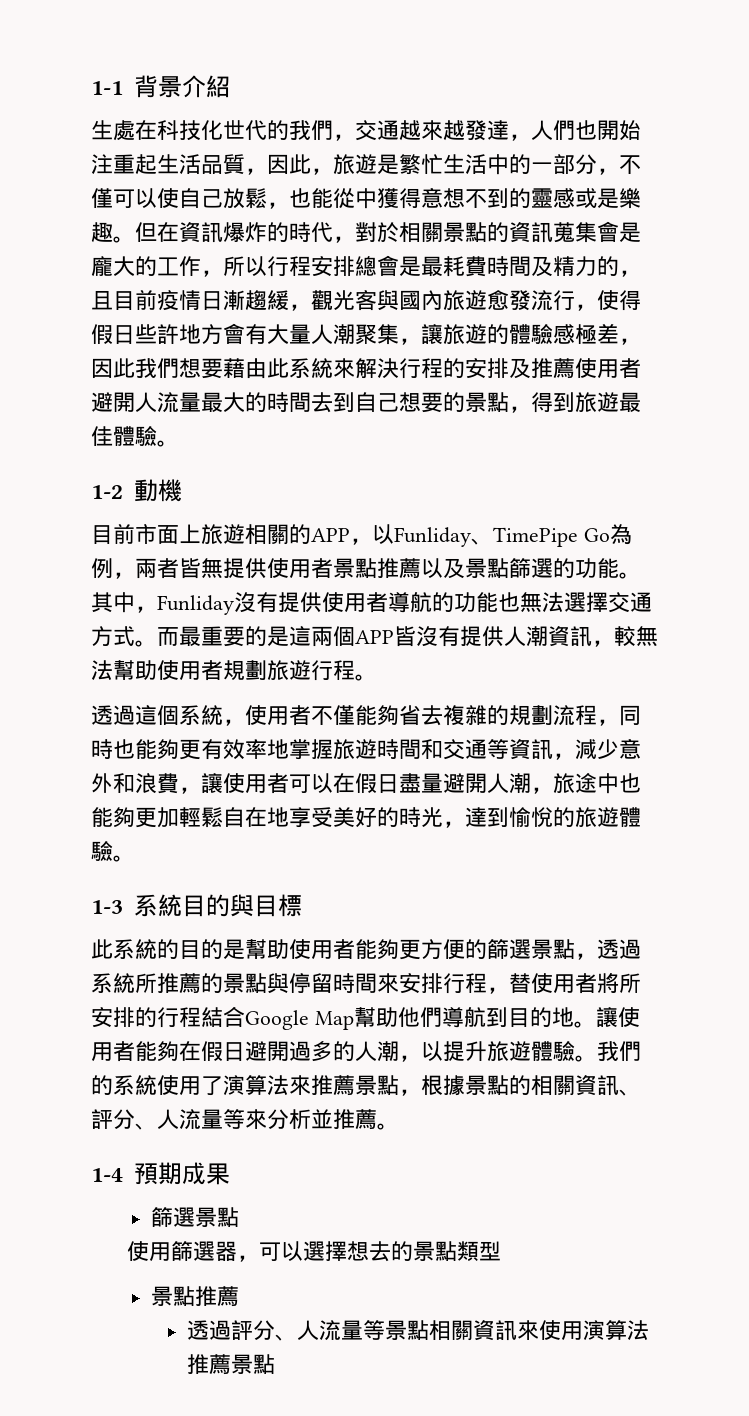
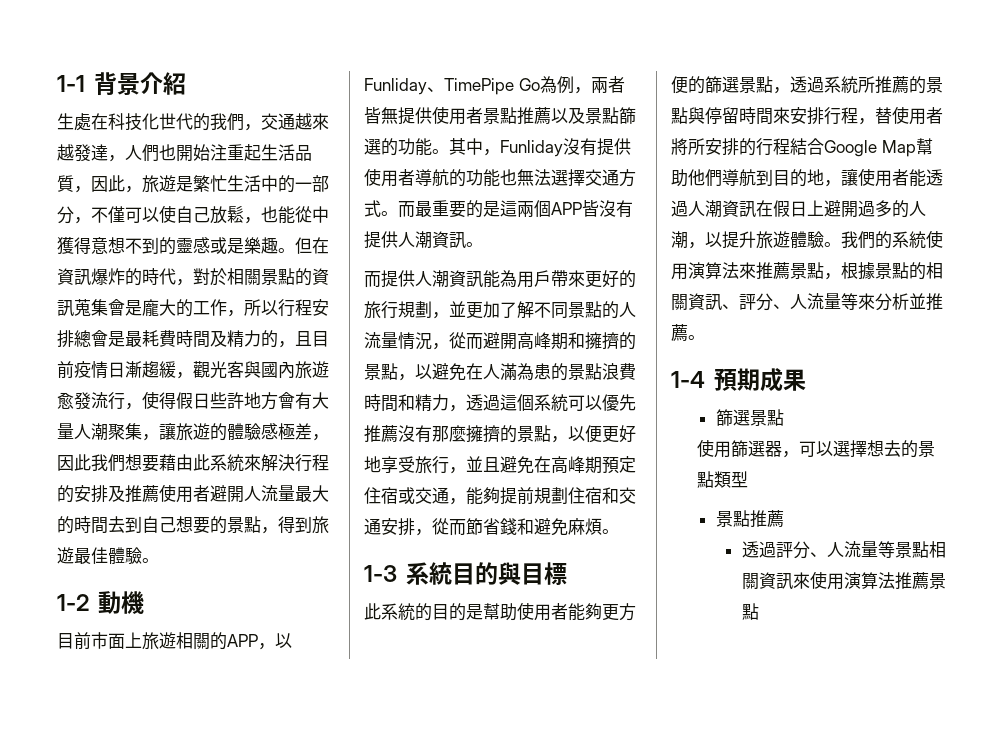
- 而最重要的是這兩個APP皆沒有提供人潮資訊，較無法幫助使用者規劃旅遊行程。
- 透過這個系統，使用者不僅能夠省去複雜的規劃流程，同時也能夠更有效率地掌握旅遊時間和交通等資訊，減少意外和浪費，讓使用者可以在假日盡量避開人潮，旅途中也能夠更加輕鬆自在地享受美好的時光，達到愉悅的旅遊體驗。
+ 而最重要的是這兩個APP皆沒有提供人潮資訊。
+ 而提供人潮資訊能為用戶帶來更好的旅行規劃，並更加了解不同景點的人流量情況，從而避開高峰期和擁擠的景點，以避免在人滿為患的景點浪費時間和精力，透過這個系統可以優先推薦沒有那麼擁擠的景點，以便更好地享受旅行，並且避免在高峰期預定住宿或交通，能夠提前規劃住宿和交通安排，從而節省錢和避免麻煩。
- 此系統的目的是幫助使用者能夠更方便的篩選景點，透過系統所推薦的景點與停留時間來安排行程，替使用者將所安排的行程結合Google Map幫助他們導航到目的地。讓使用者能夠在假日避開過多的人潮，以提升旅遊體驗。
+ 此系統的目的是幫助使用者能夠更方便的篩選景點，透過系統所推薦的景點與停留時間來安排行程，替使用者將所安排的行程結合Google Map幫助他們導航到目的地，讓使用者能透過人潮資訊在假日上避開過多的人潮，以提升旅遊體驗。
- 我們的系統使用了演算法來推薦景點，根據景點的相關資訊、評分、人流量等來分析並推薦。
+ 我們的系統使用演算法來推薦景點，根據景點的相關資訊、評分、人流量等來分析並推薦。

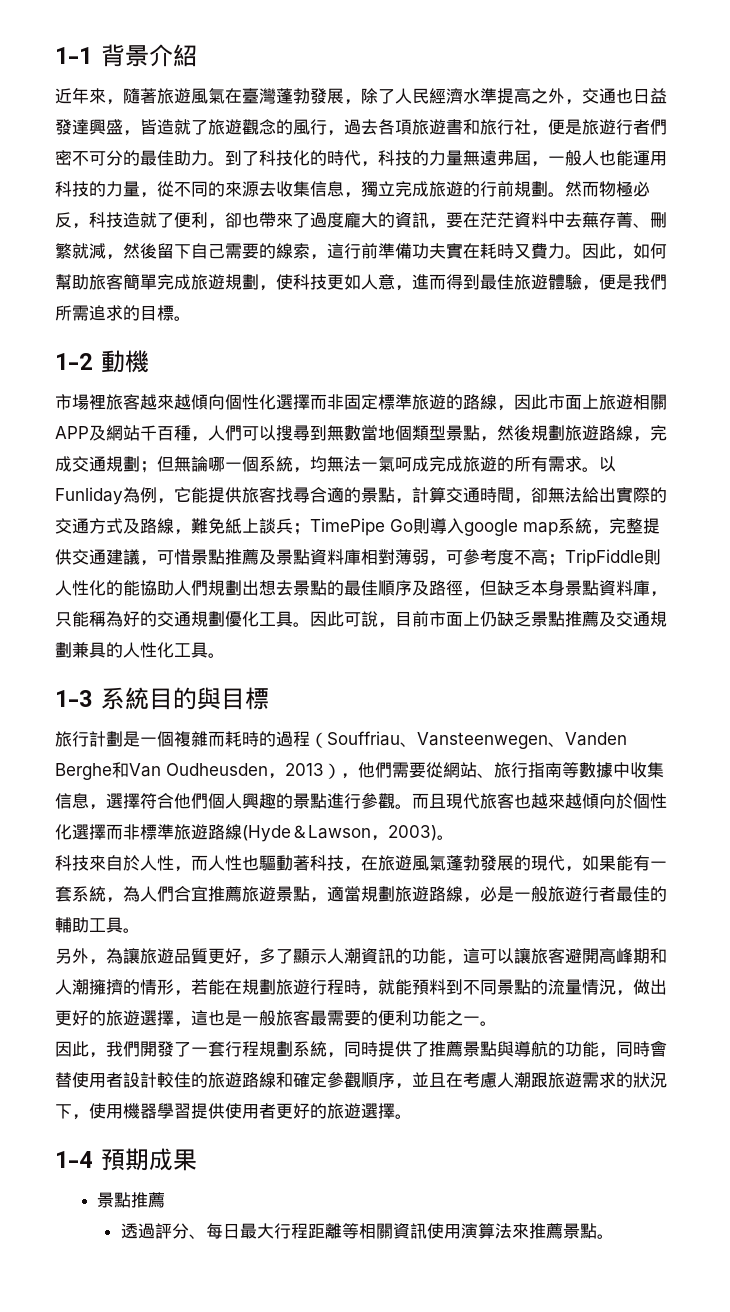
- 生處在科技化世代的我們，交通越來越發達，人們也開始注重起生活品質，因此，旅遊是繁忙生活中的一部分，不僅可以使自己放鬆，也能從中獲得意想不到的靈感或是樂趣。但在資訊爆炸的時代，對於相關景點的資訊蒐集會是龐大的工作，所以行程安排總會是最耗費時間及精力的，且目前疫情日漸趨緩，觀光客與國內旅遊愈發流行，使得假日些許地方會有大量人潮聚集，讓旅遊的體驗感極差，因此我們想要藉由此系統來解決行程的安排及推薦使用者避開人流量最大的時間去到自己想要的景點，得到旅遊最佳體驗。
+ 近年來，隨著旅遊風氣在臺灣蓬勃發展，除了人民經濟水準提高之外，交通也日益發達興盛，皆造就了旅遊觀念的風行，過去各項旅遊書和旅行社，便是旅遊行者們密不可分的最佳助力。到了科技化的時代，科技的力量無遠弗屆，一般人也能運用科技的力量，從不同的來源去收集信息，獨立完成旅遊的行前規劃。然而物極必反，科技造就了便利，卻也帶來了過度龐大的資訊，要在茫茫資料中去蕪存菁、刪繁就減，然後留下自己需要的線索，這行前準備功夫實在耗時又費力。因此，如何幫助旅客簡單完成旅遊規劃，使科技更如人意，進而得到最佳旅遊體驗，便是我們所需追求的目標。
  1-2動機
- 目前市面上旅遊相關的APP，以Funliday、TimePipe Go為例，兩者皆無提供使用者景點推薦以及景點篩選的功能。其中，Funliday沒有提供使用者導航的功能也無法選擇交通方式。而最重要的是這兩個APP皆沒有提供人潮資訊。
- 而提供人潮資訊能為用戶帶來更好的旅行規劃，並更加了解不同景點的人流量情況，從而避開高峰期和擁擠的景點，以避免在人滿為患的景點浪費時間和精力，透過這個系統可以優先推薦沒有那麼擁擠的景點，以便更好地享受旅行，並且避免在高峰期預定住宿或交通，能夠提前規劃住宿和交通安排，從而節省錢和避免麻煩。
+ 市場裡旅客越來越傾向個性化選擇而非固定標準旅遊的路線，因此市面上旅遊相關APP及網站千百種，人們可以搜尋到無數當地個類型景點，然後規劃旅遊路線，完成交通規劃；但無論哪一個系統，均無法一氣呵成完成旅遊的所有需求。以Funliday為例，它能提供旅客找尋合適的景點，計算交通時間，卻無法給出實際的交通方式及路線，難免紙上談兵；TimePipe Go則導入google map系統，完整提供交通建議，可惜景點推薦及景點資料庫相對薄弱，可參考度不高；TripFiddle則人性化的能協助人們規劃出想去景點的最佳順序及路徑，但缺乏本身景點資料庫，只能稱為好的交通規劃優化工具。因此可說，目前市面上仍缺乏景點推薦及交通規劃兼具的人性化工具。
- 此系統的目的是幫助使用者能夠更方便的篩選景點，透過系統所推薦的景點與停留時間來安排行程，替使用者將所安排的行程結合Google Map幫助他們導航到目的地，讓使用者能透過人潮資訊在假日上避開過多的人潮，以提升旅遊體驗。我們的系統使用演算法來推薦景點，根據景點的相關資訊、評分、人流量等來分析並推薦。
+ 旅行計劃是一個複雜而耗時的過程（Souffriau、Vansteenwegen、Vanden Berghe和Van Oudheusden，2013），他們需要從網站、旅行指南等數據中收集信息，選擇符合他們個人興趣的景點進行參觀。而且現代旅客也越來越傾向於個性化選擇而非標準旅遊路線(Hyde＆Lawson，2003)。
+ 科技來自於人性，而人性也驅動著科技，在旅遊風氣蓬勃發展的現代，如果能有一套系統，為人們合宜推薦旅遊景點，適當規劃旅遊路線，必是一般旅遊行者最佳的輔助工具。
+ 另外，為讓旅遊品質更好，多了顯示人潮資訊的功能，這可以讓旅客避開高峰期和人潮擁擠的情形，若能在規劃旅遊行程時，就能預料到不同景點的流量情況，做出更好的旅遊選擇，這也是一般旅客最需要的便利功能之一。
+ 因此，我們開發了一套行程規劃系統，同時提供了推薦景點與導航的功能，同時會替使用者設計較佳的旅遊路線和確定參觀順序，並且在考慮人潮跟旅遊需求的狀況下，使用機器學習提供使用者更好的旅遊選擇。
  1-4預期成果
- 篩選景點
- 使用篩選器，可以選擇想去的景點類型
- 透過評分、人流量等景點相關資訊來使用演算法推薦景點
+ 透過評分、每日最大行程距離等相關資訊使用演算法來推薦景點。

